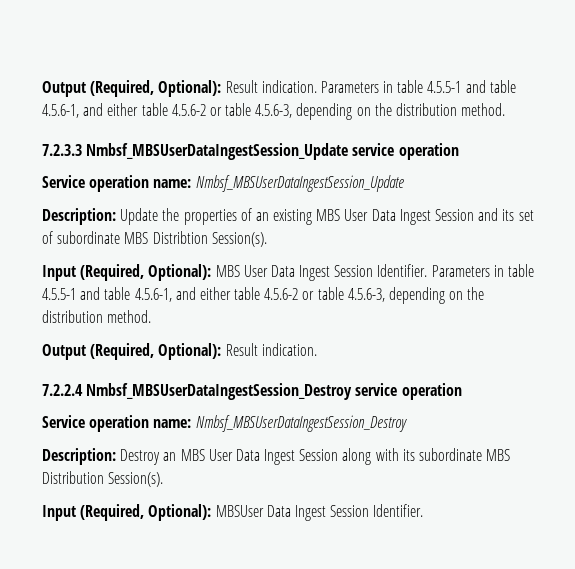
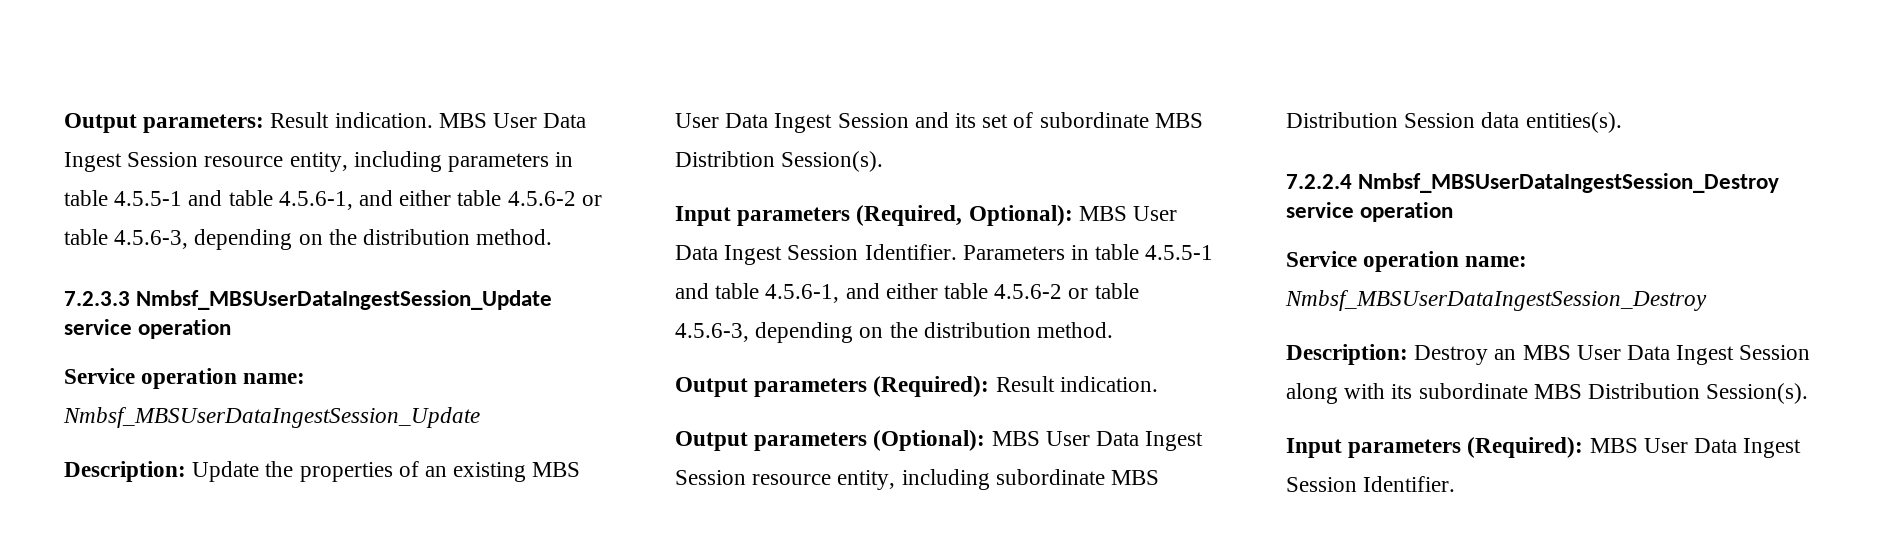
- Output (Required, Optional): Result indication. Parameters in table 4.5.5-1 and table 4.5.6-1, and either table 4.5.6-2 or table 4.5.6-3, depending on the distribution method.
+ Output parameters: Result indication. MBS User Data Ingest Session resource entity, including parameters in table 4.5.5-1 and table 4.5.6-1, and either table 4.5.6-2 or table 4.5.6-3, depending on the distribution method.
- Input (Required, Optional): MBS User Data Ingest Session Identifier. Parameters in table 4.5.5-1 and table 4.5.6-1, and either table 4.5.6-2 or table 4.5.6-3, depending on the distribution method.
- Output (Required, Optional): Result indication.
+ Input parameters (Required, Optional): MBS User Data Ingest Session Identifier. Parameters in table 4.5.5-1 and table 4.5.6-1, and either table 4.5.6-2 or table 4.5.6-3, depending on the distribution method.
+ Output parameters (Required): Result indication.
+ Output parameters (Optional): MBS User Data Ingest Session resource entity, including subordinate MBS Distribution Session data entities(s).
- Input (Required, Optional): MBSUser Data Ingest Session Identifier.
+ Input parameters (Required): MBS User Data Ingest Session Identifier.

